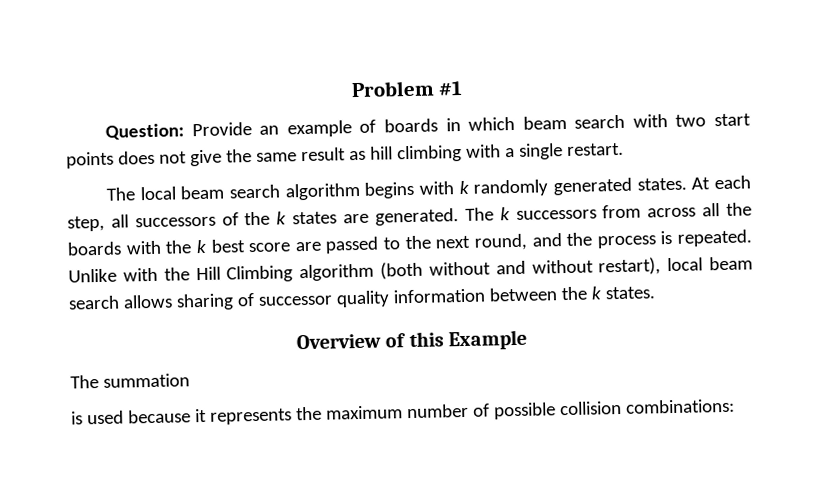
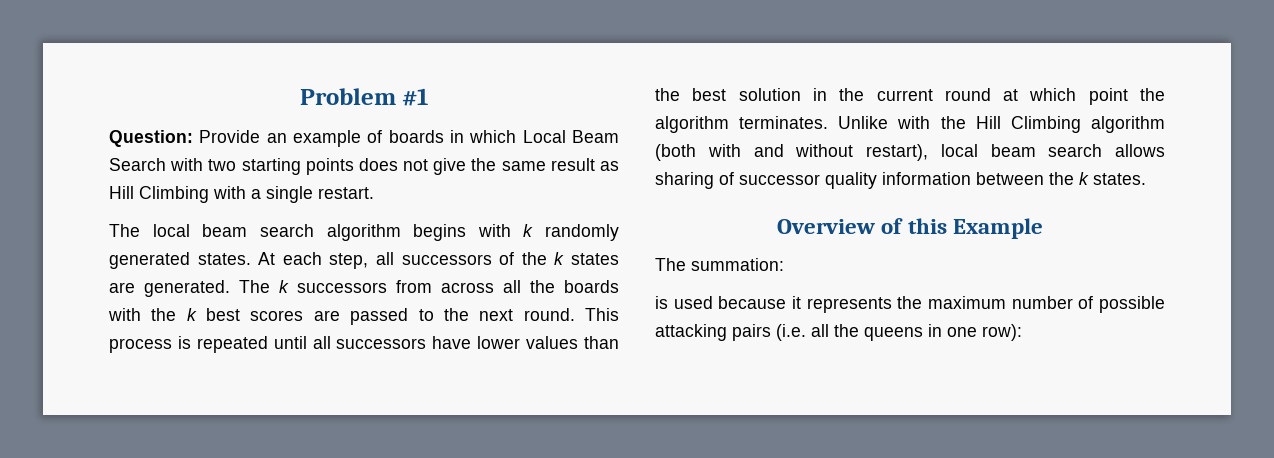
- Question: Provide an example of boards in which beam search with two start points does not give the same result as hill climbing with a single restart.
+ Question: Provide an example of boards in which Local Beam Search with two starting points does not give the same result as Hill Climbing with a single restart.
- The k successors from across all the boards with the k best score are passed to the next round, and the process is repeated.
+ The k successors from across all the boards with the k best scores are passed to the next round. This process is repeated until all successors have lower values than the best solution in the current round at which point the algorithm terminates.
- Unlike with the Hill Climbing algorithm (both without and without restart), local beam search allows sharing of successor quality information between the k states.
+ Unlike with the Hill Climbing algorithm (both with and without restart), local beam search allows sharing of successor quality information between the k states.
- The summation
+ The summation:
- is used because it represents the maximum number of possible collision combinations:
+ is used because it represents the maximum number of possible attacking pairs (i.e. all the queens in one row):

